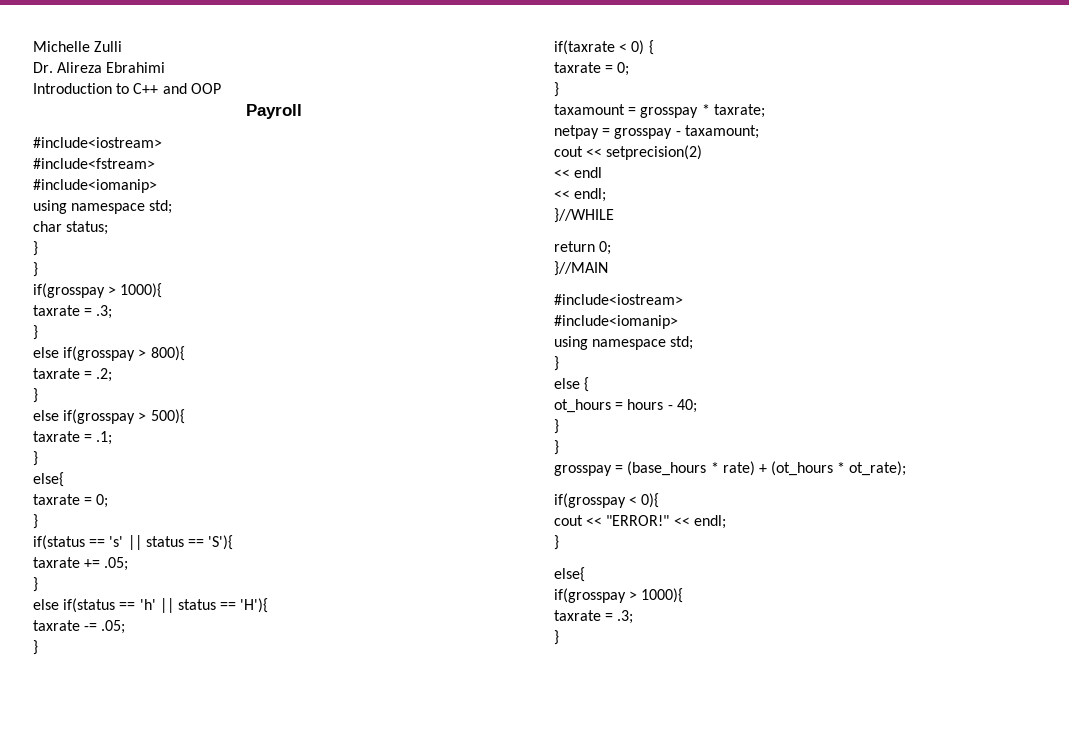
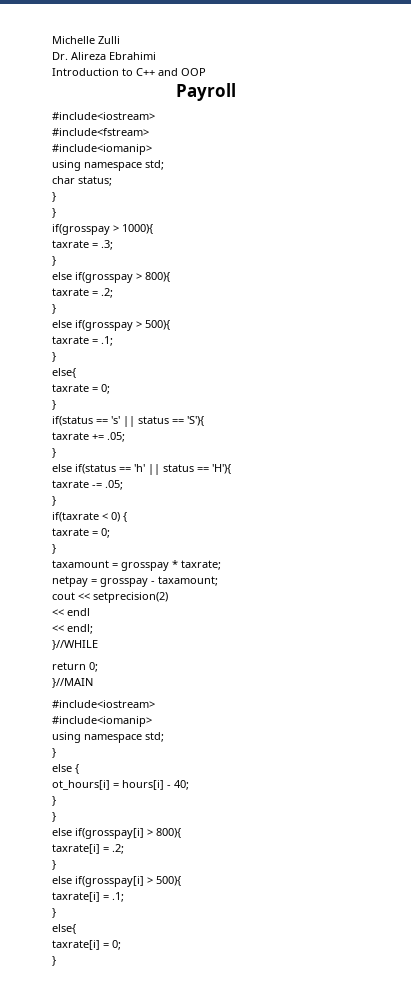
- ot_hours = hours - 40;
+ ot_hours[i] = hours[i] - 40;
- grosspay = (base_hours * rate) + (ot_hours * ot_rate);
- if(grosspay < 0){
- cout << "ERROR!" << endl;
+ else if(grosspay[i] > 800){
+ taxrate[i] = .2;
+ }
+ else if(grosspay[i] > 500){
+ taxrate[i] = .1;
  }
  else{
- if(grosspay > 1000){
- taxrate = .3;
+ taxrate[i] = 0;

